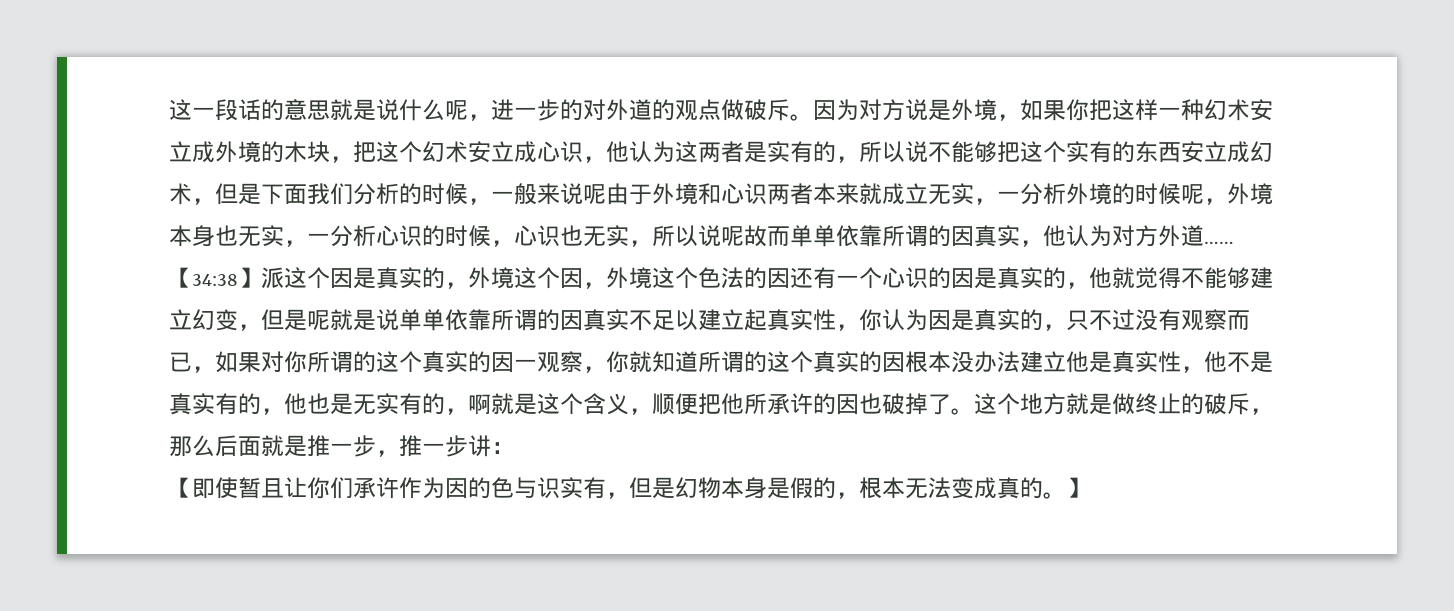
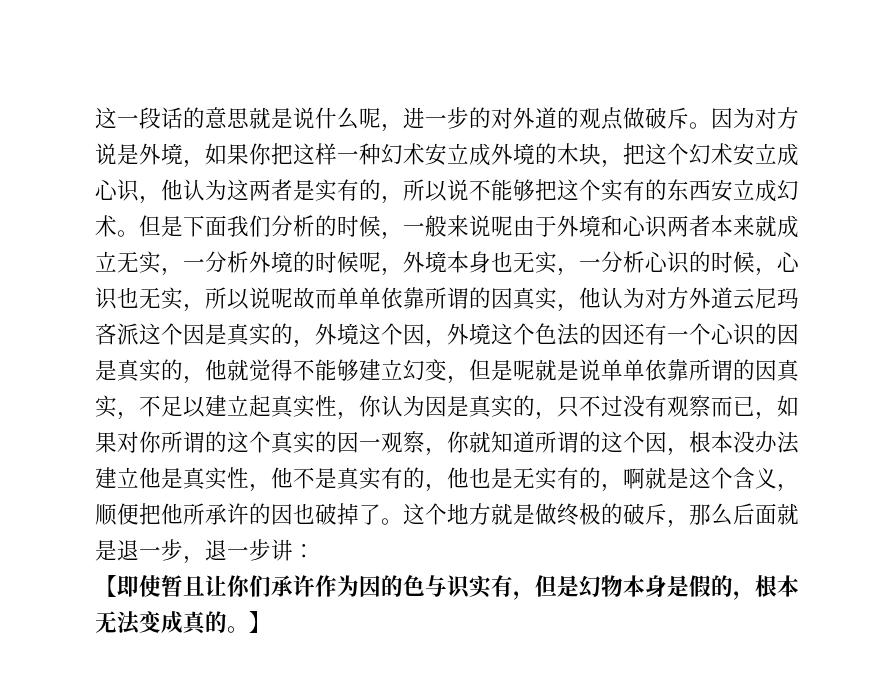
- 因为对方说是外境，如果你把这样一种幻术安立成外境的木块，把这个幻术安立成心识，他认为这两者是实有的，所以说不能够把这个实有的东西安立成幻术，但是下面我们分析的时候，一般来说呢由于外境和心识两者本来就成立无实，一分析外境的时候呢，外境本身也无实，一分析心识的时候，心识也无实，所以说呢故而单单依靠所谓的因真实，他认为对方外道……【34:38】派这个因是真实的，外境这个因，外境这个色法的因还有一个心识的因是真实的，他就觉得不能够建立幻变，但是呢就是说单单依靠所谓的因真实不足以建立起真实性，你认为因是真实的，只不过没有观察而已，如果对你所谓的这个真实的因一观察，你就知道所谓的这个真实的因根本没办法建立他是真实性，他不是真实有的，他也是无实有的，啊就是这个含义，顺便把他所承许的因也破掉了。
+ 因为对方说是外境，如果你把这样一种幻术安立成外境的木块，把这个幻术安立成心识，他认为这两者是实有的，所以说不能够把这个实有的东西安立成幻术。但是下面我们分析的时候，一般来说呢由于外境和心识两者本来就成立无实，一分析外境的时候呢，外境本身也无实，一分析心识的时候，心识也无实，所以说呢故而单单依靠所谓的因真实，他认为对方外道云尼玛吝派这个因是真实的，外境这个因，外境这个色法的因还有一个心识的因是真实的，他就觉得不能够建立幻变，但是呢就是说单单依靠所谓的因真实，不足以建立起真实性，你认为因是真实的，只不过没有观察而已，如果对你所谓的这个真实的因一观察，你就知道所谓的这个因，根本没办法建立他是真实性，他不是真实有的，他也是无实有的，啊就是这个含义，顺便把他所承许的因也破掉了。
- 这个地方就是做终止的破斥，那么后面就是推一步，推一步讲：
+ 这个地方就是做终极的破斥，那么后面就是退一步，退一步讲：

